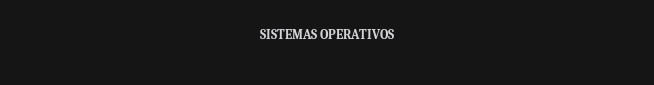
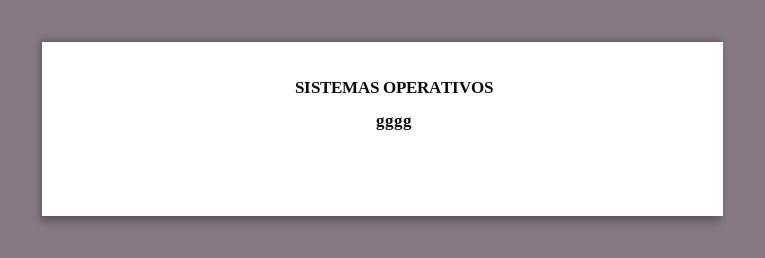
+ gggg

